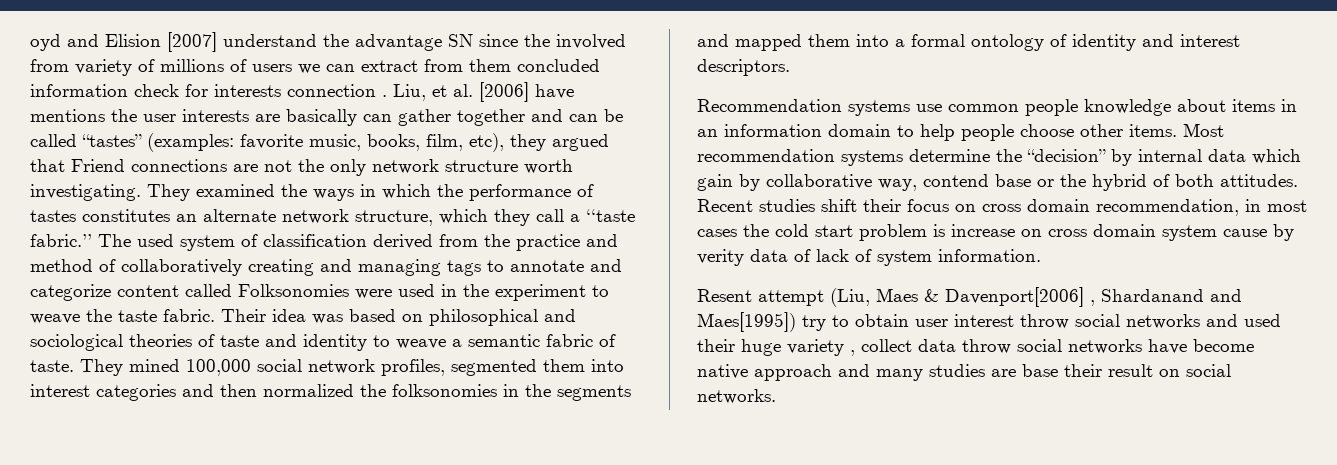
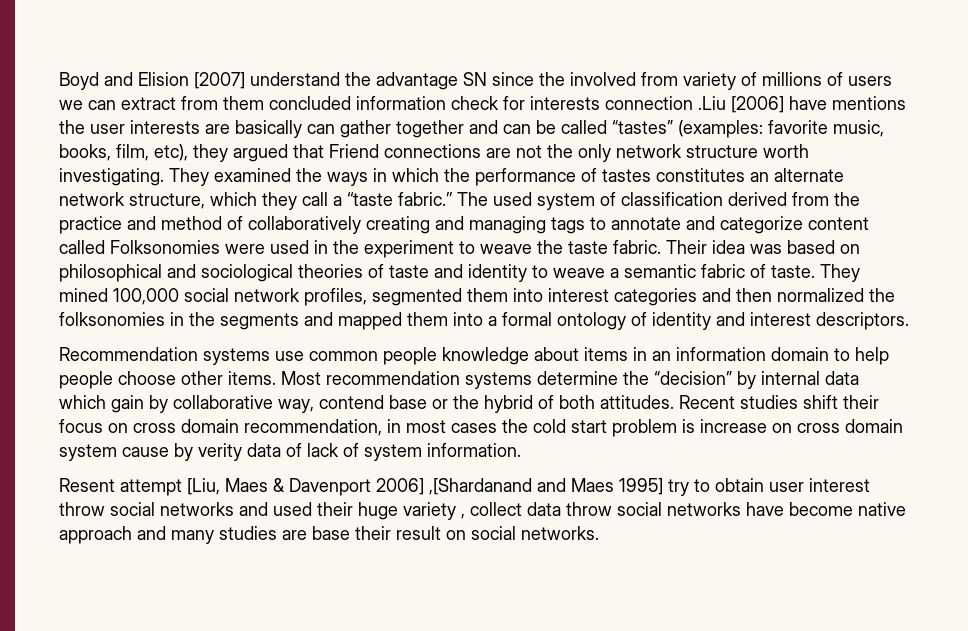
- oyd and Elision [2007] understand the advantage SN since the involved from variety of millions of users we can extract from them concluded information check for interests connection . Liu, et al. [2006] have mentions the user interests are basically can gather together and can be called “tastes” (examples:
+ Boyd and Elision [2007] understand the advantage SN since the involved from variety of millions of users we can extract from them concluded information check for interests connection .Liu [2006] have mentions the user interests are basically can gather together and can be called “tastes” (examples:
- Resent attempt (Liu, Maes & Davenport[2006] , Shardanand and Maes[1995]) try to obtain user interest throw social networks and used their huge variety , collect data throw social networks have become native approach and many studies are base their result on social networks.
+ Resent attempt [Liu, Maes & Davenport 2006] ,[Shardanand and Maes 1995] try to obtain user interest throw social networks and used their huge variety , collect data throw social networks have become native approach and many studies are base their result on social networks.

